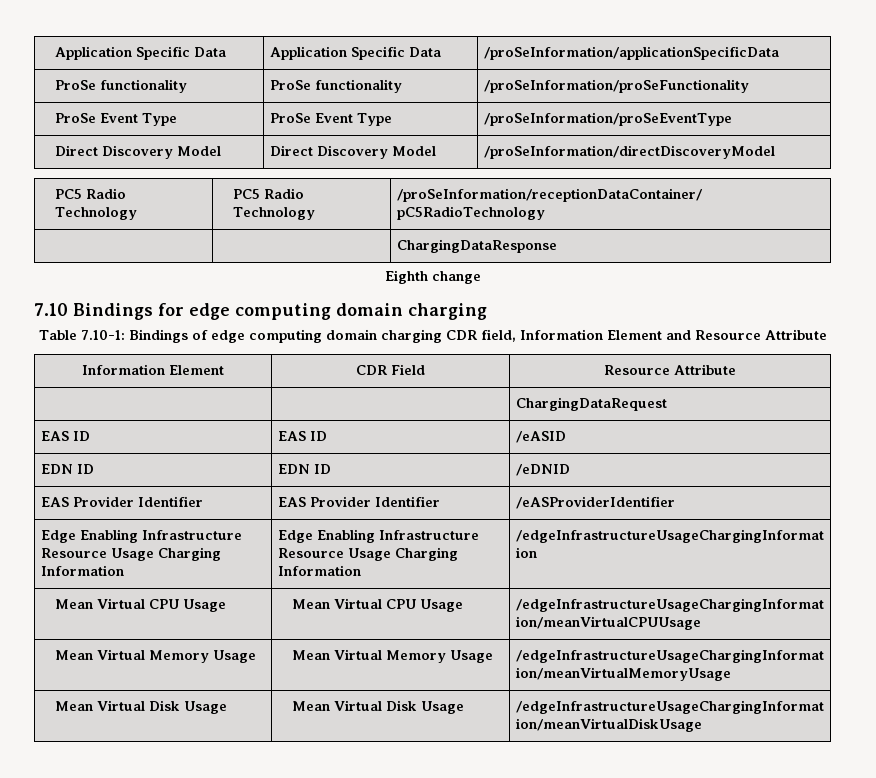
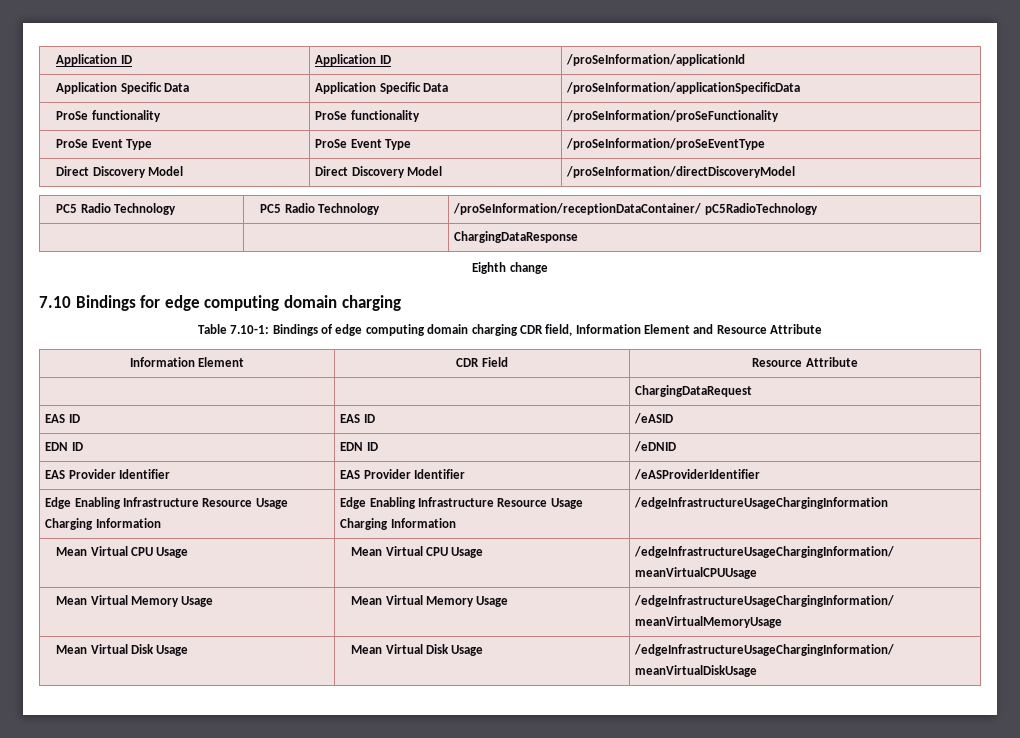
+ Application ID | Application ID | /proSeInformation/applicationId

